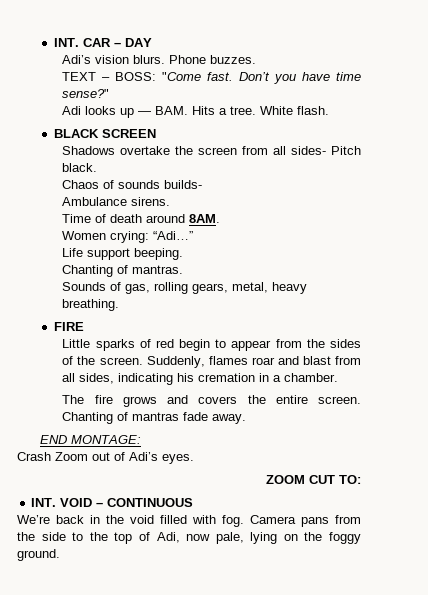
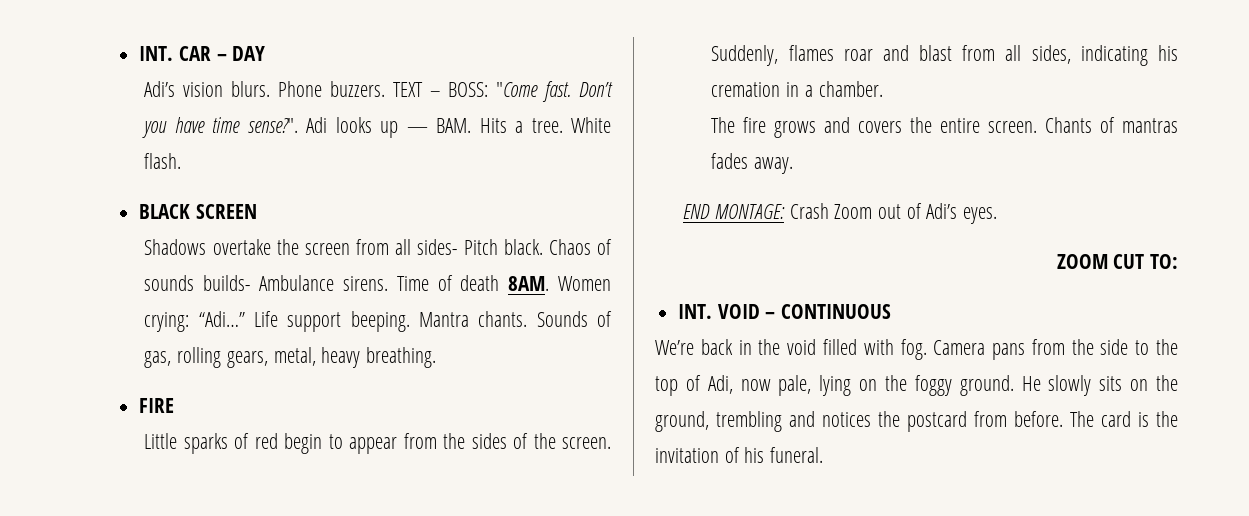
- Phone buzzes.
- TEXT – BOSS: "Come fast.
+ Phone buzzers. TEXT – BOSS: "Come fast.
- Don’t you have time sense?"
- Adi looks up — BAM. Hits a tree.
+ Don’t you have time sense?". Adi looks up — BAM. Hits a tree.
- Shadows overtake the screen from all sides- Pitch black.
- Chaos of sounds builds-
- Ambulance sirens.
- Time of death around 8AM.
- Women crying: “Adi…”
- Life support beeping.
- Chanting of mantras.
- Sounds of gas, rolling gears, metal, heavy breathing.
+ Shadows overtake the screen from all sides- Pitch black. Chaos of sounds builds- Ambulance sirens. Time of death 8AM. Women crying: “Adi…” Life support beeping. Mantra chants. Sounds of gas, rolling gears, metal, heavy breathing.
- Chanting of mantras fade away.
+ Chants of mantras fades away.
- END MONTAGE:
- Crash Zoom out of Adi’s eyes.
+ END MONTAGE: Crash Zoom out of Adi’s eyes.
+ He slowly sits on the ground, trembling and notices the postcard from before. The card is the invitation of his funeral.

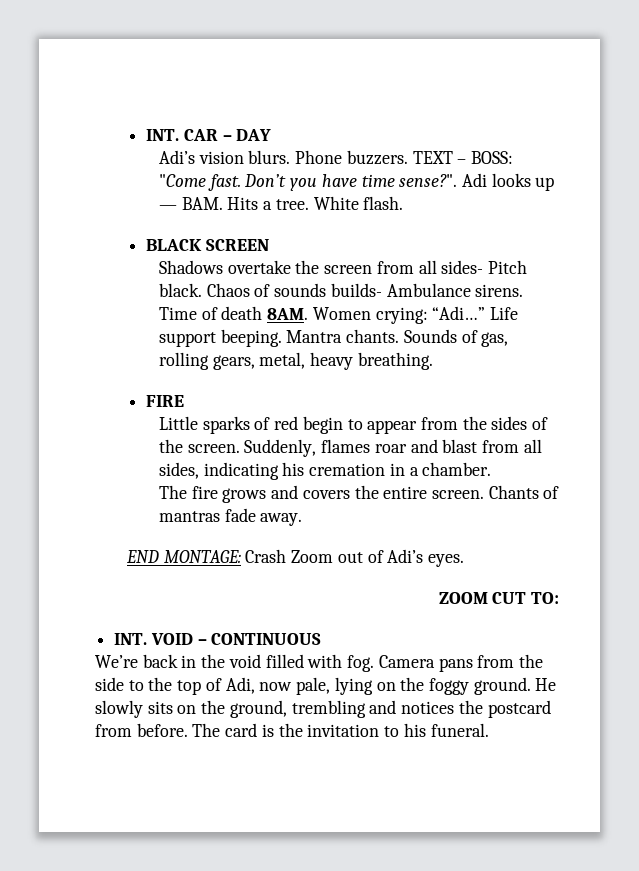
- Chants of mantras fades away.
+ Chants of mantras fade away.
- The card is the invitation of his funeral.
+ The card is the invitation to his funeral.

